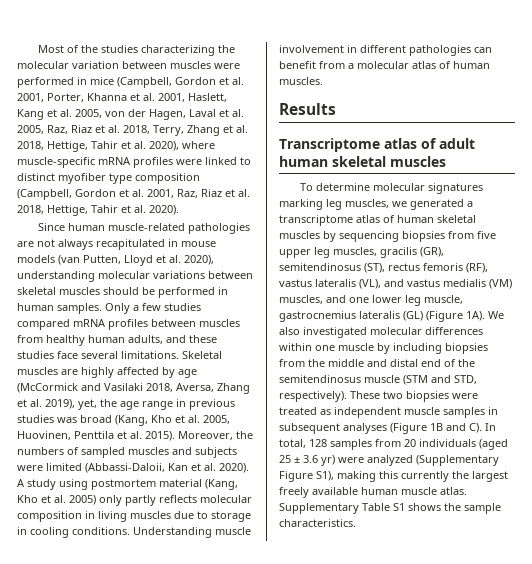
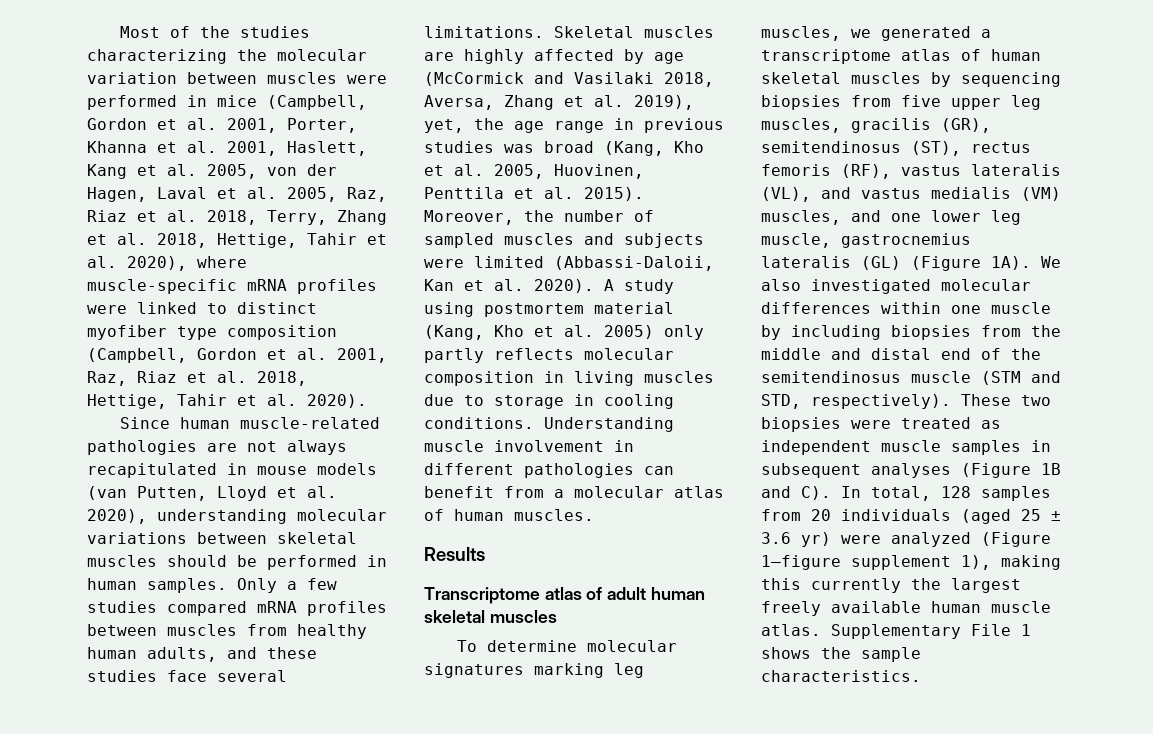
- Moreover, the numbers of sampled muscles and subjects were limited (Abbassi-Daloii, Kan et al. 2020).
+ Moreover, the number of sampled muscles and subjects were limited (Abbassi-Daloii, Kan et al. 2020).
- These two biopsies were treated as independent muscle samples in subsequent analyses (Figure 1B and C). In total, 128 samples from 20 individuals (aged 25 ± 3.6 yr) were analyzed (Supplementary Figure S1), making this currently the largest freely available human muscle atlas.
+ These two biopsies were treated as independent muscle samples in subsequent analyses (Figure 1B and C). In total, 128 samples from 20 individuals (aged 25 ± 3.6 yr) were analyzed (Figure 1—figure supplement 1), making this currently the largest freely available human muscle atlas.
- Supplementary Table S1 shows the sample characteristics.
+ Supplementary File 1 shows the sample characteristics.

